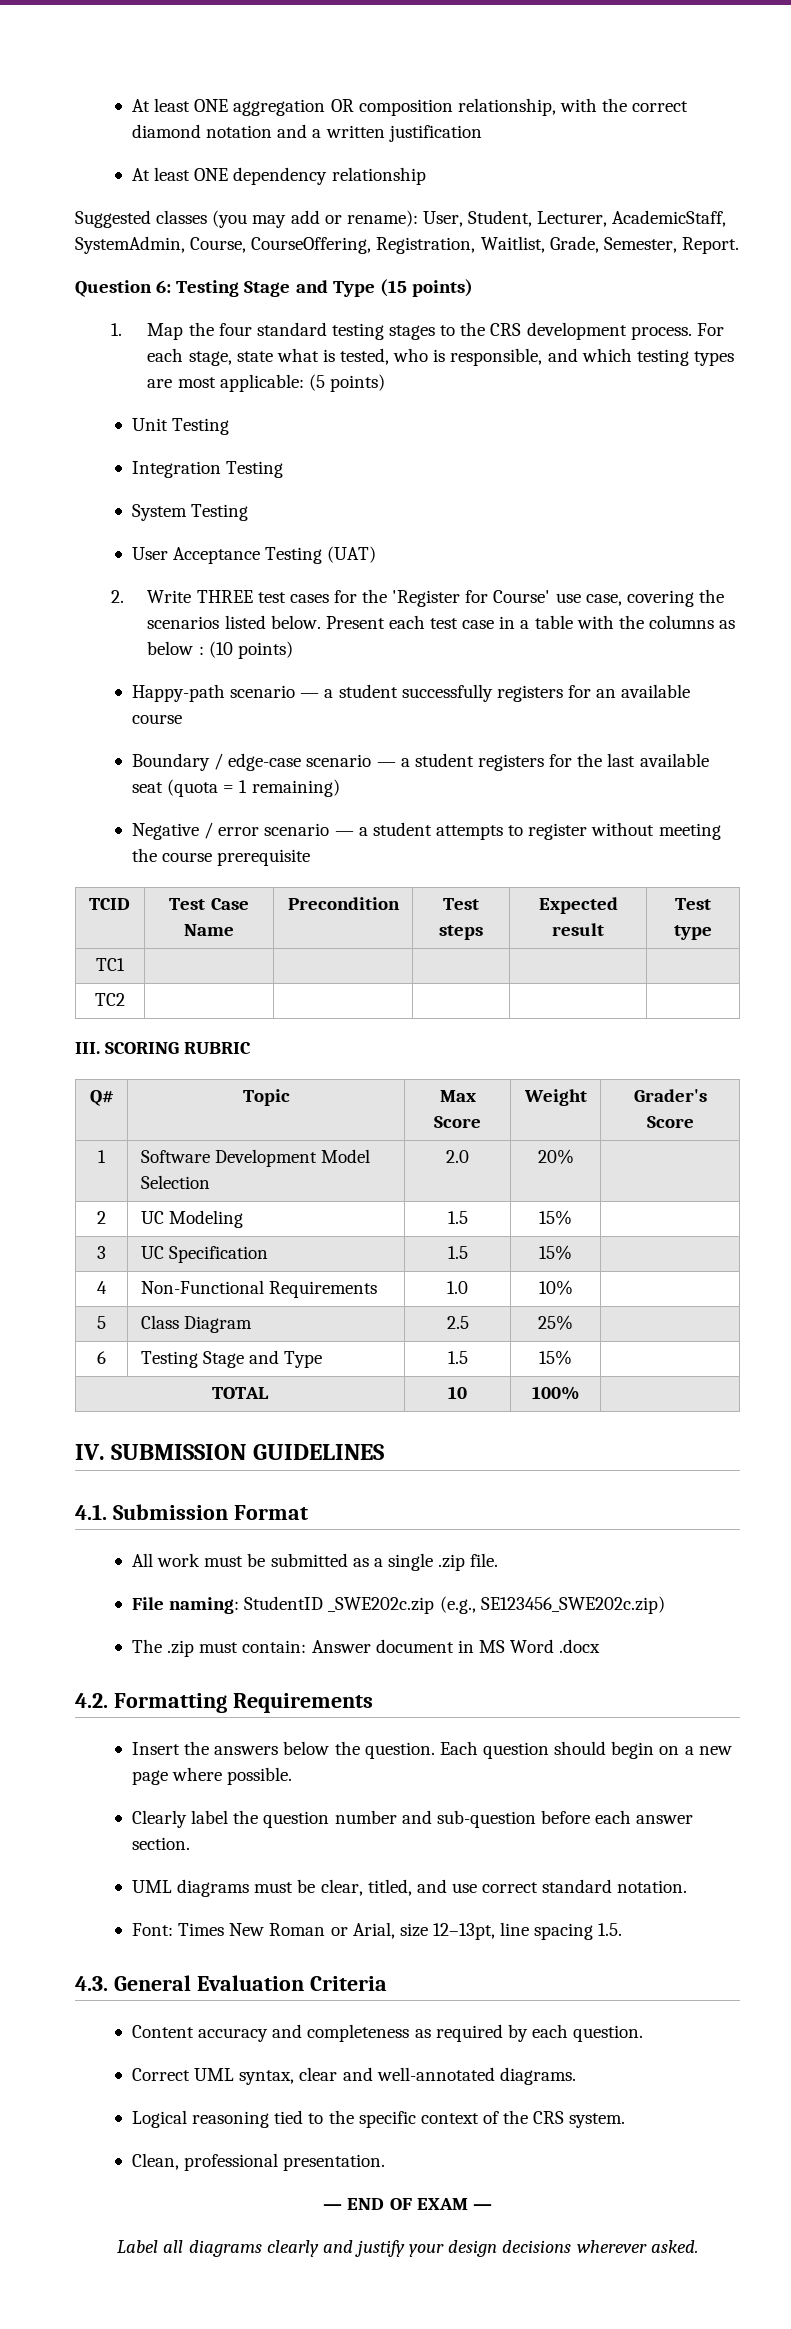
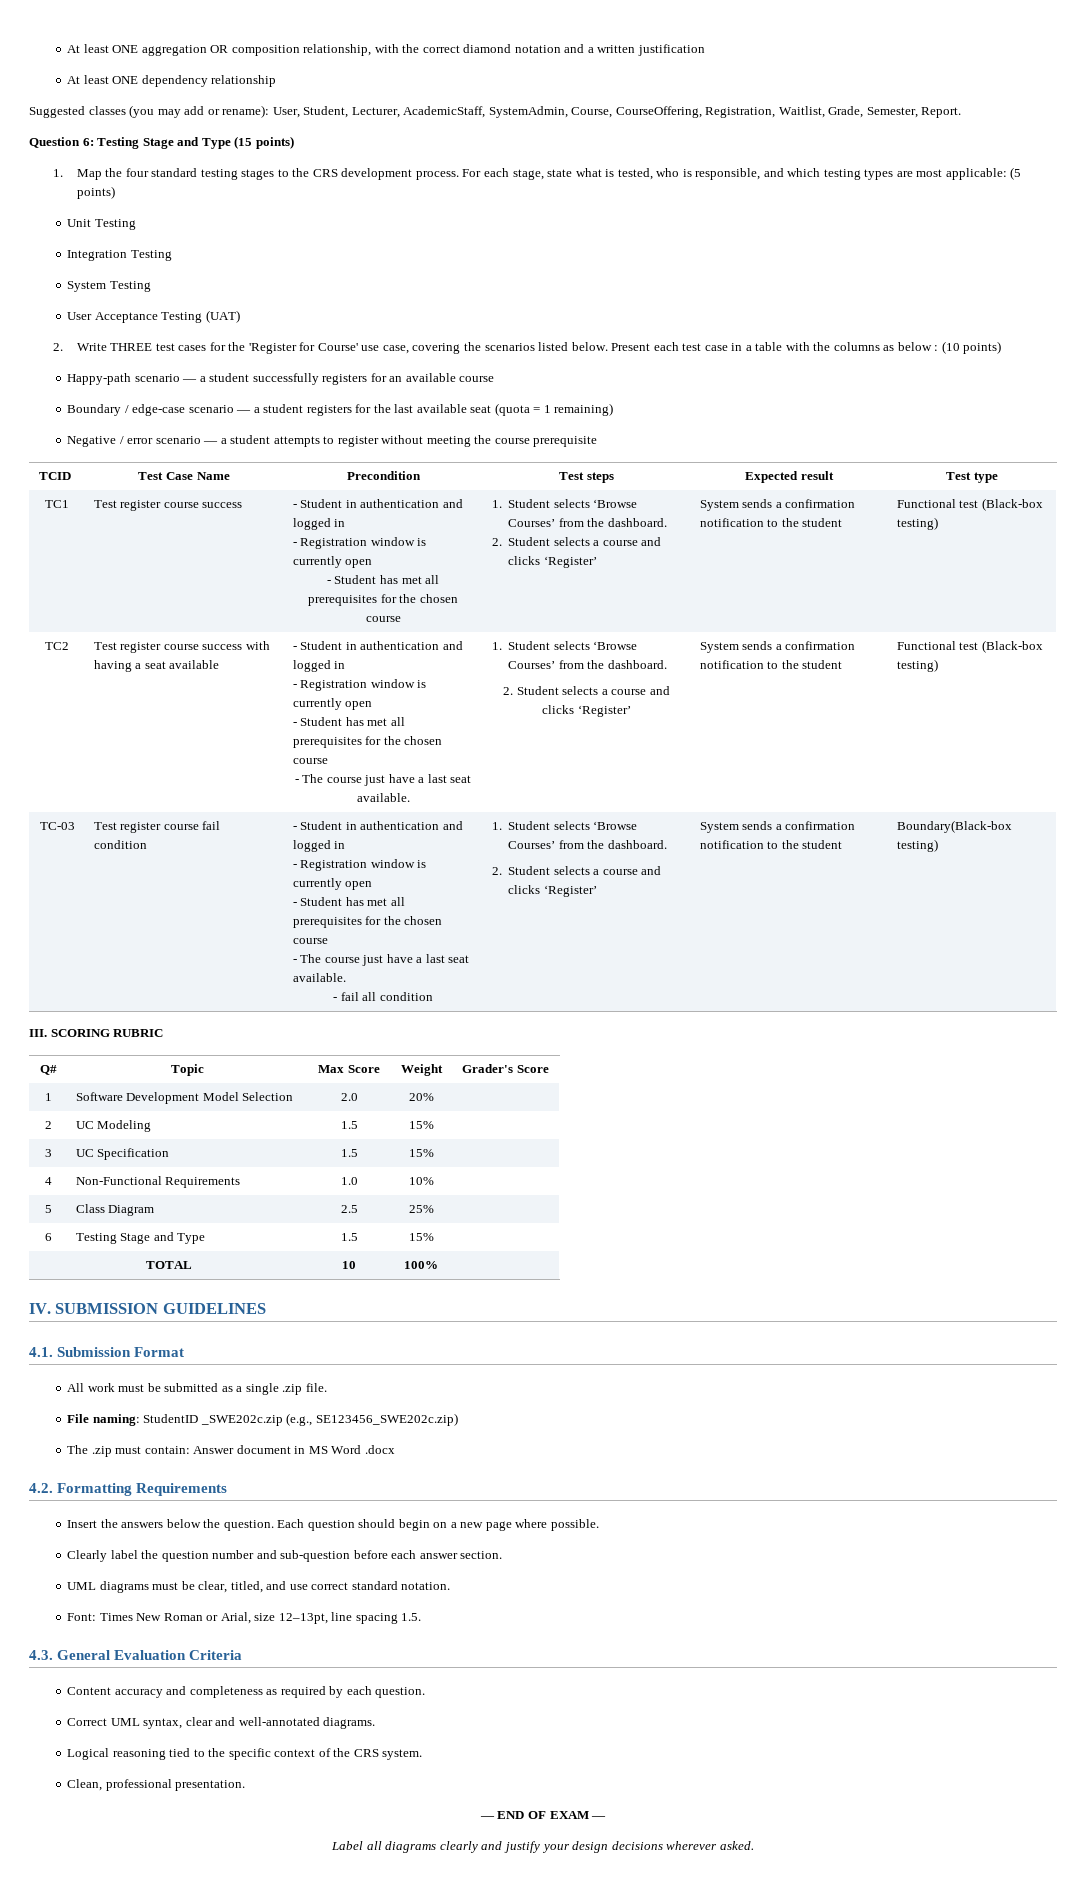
- TC2 | | | | |
+ Test register course success | - Student in authentication and logged in
+ - Registration window is currently open
+ - Student has met all prerequisites for the chosen course | 1. Student selects ‘Browse Courses’ from the dashboard.
+ 2. Student selects a course and clicks ‘Register’ | System sends a confirmation notification to the student | Functional test (Black-box testing)
+ TC2 | Test register course success with having a seat available | - Student in authentication and logged in
+ - Registration window is currently open
+ - Student has met all prerequisites for the chosen course
+ - The course just have a last seat available. | 1. Student selects ‘Browse Courses’ from the dashboard.
+ 2. Student selects a course and clicks ‘Register’ | System sends a confirmation notification to the student | Functional test (Black-box testing)
+ TC-03 | Test register course fail condition | - Student in authentication and logged in
+ - Registration window is currently open
+ - Student has met all prerequisites for the chosen course
+ - The course just have a last seat available.
+ - fail all condition | 1. Student selects ‘Browse Courses’ from the dashboard.
+ 2. Student selects a course and clicks ‘Register’ | System sends a confirmation notification to the student | Boundary(Black-box testing)

